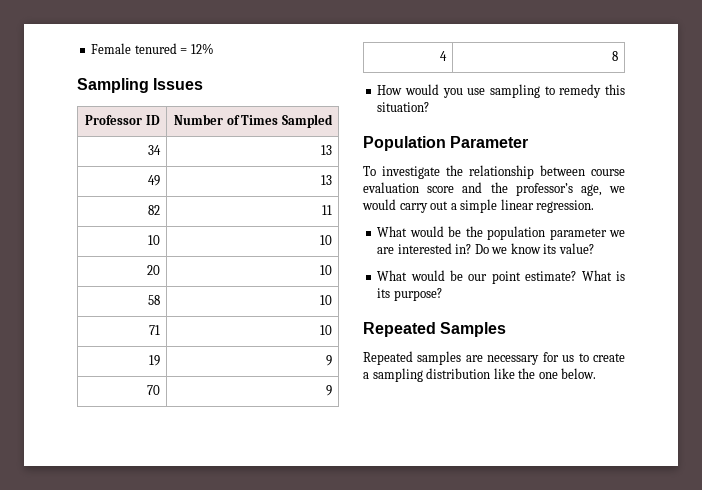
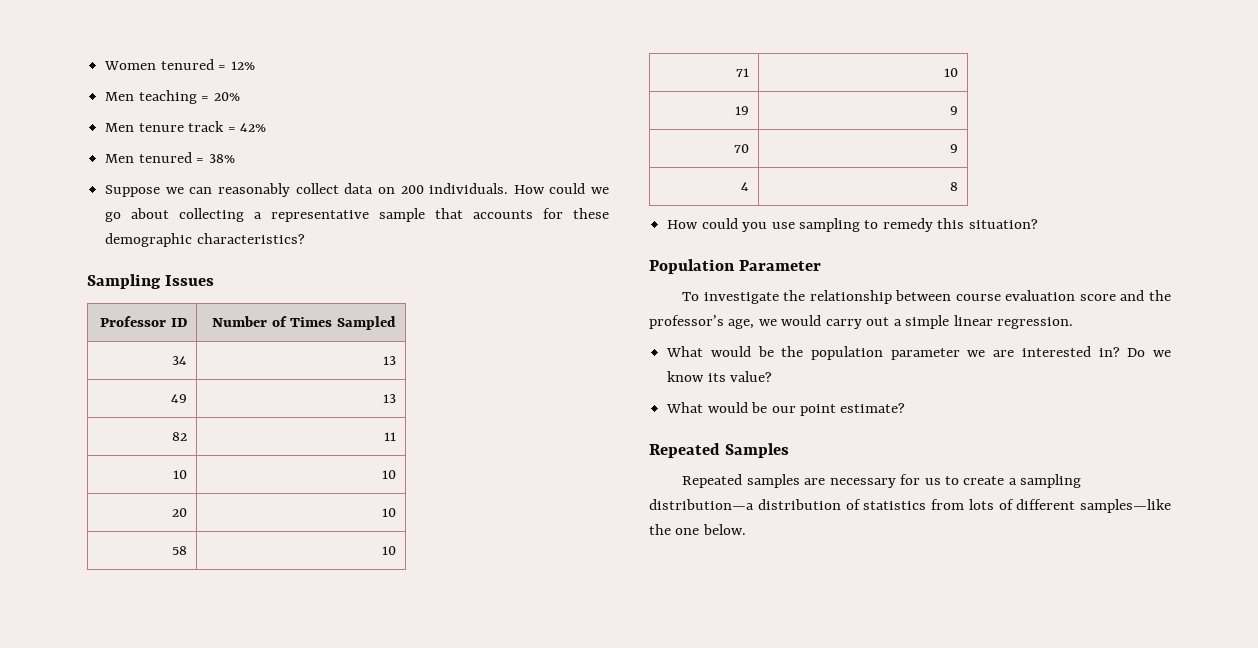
- Female tenured = 12%
+ Women tenured = 12%
+ Men teaching = 20%
+ Men tenure track = 42%
+ Men tenured = 38%
+ Suppose we can reasonably collect data on 200 individuals. How could we go about collecting a representative sample that accounts for these demographic characteristics?
- How would you use sampling to remedy this situation?
+ How could you use sampling to remedy this situation?
- What is its purpose?
- Repeated samples are necessary for us to create a sampling distribution like the one below.
+ Repeated samples are necessary for us to create a sampling distribution—a distribution of statistics from lots of different samples—like the one below.

